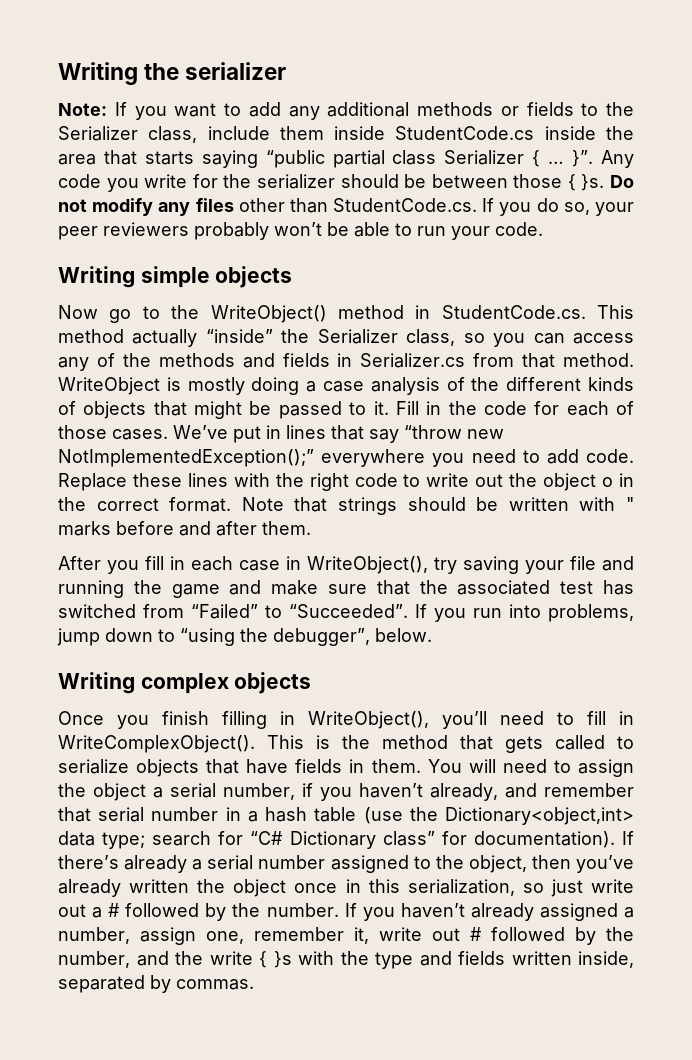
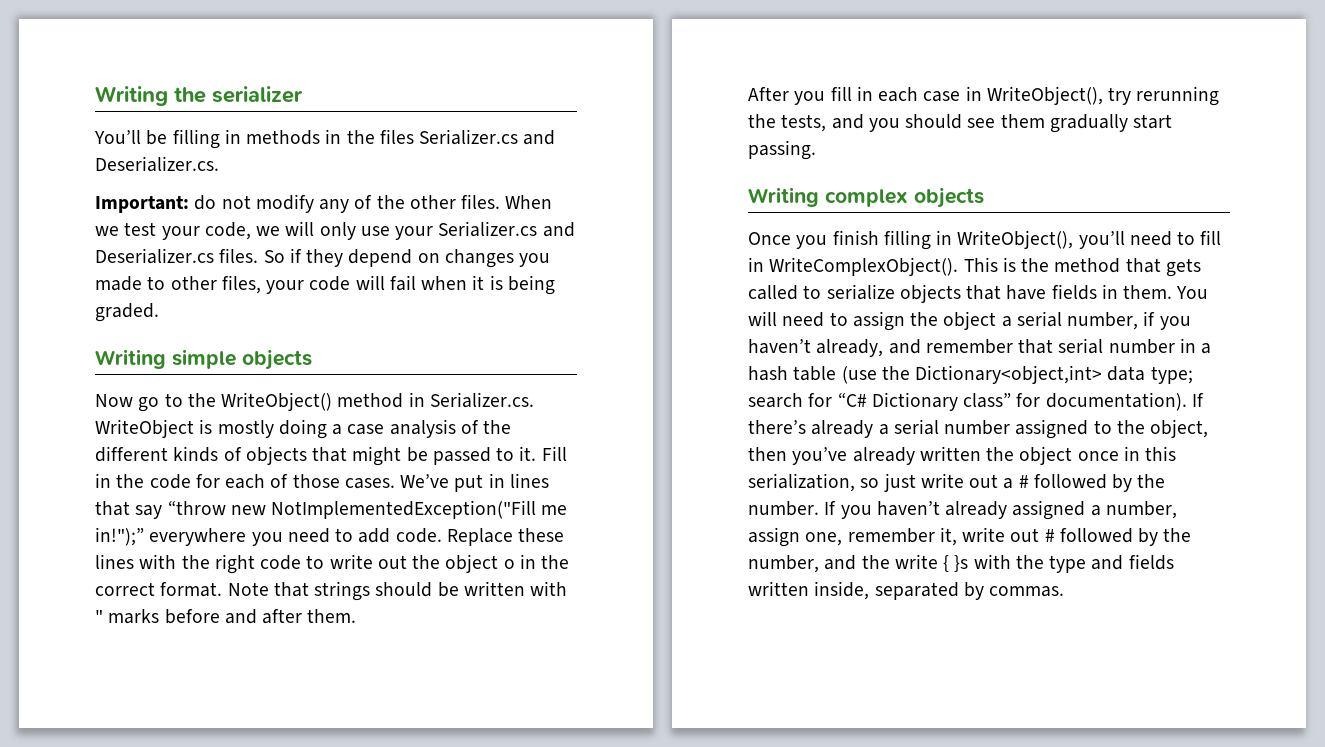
- Note: If you want to add any additional methods or fields to the Serializer class, include them inside StudentCode.cs inside the area that starts saying “public partial class Serializer { … }”. Any code you write for the serializer should be between those { }s. Do not modify any files other than StudentCode.cs. If you do so, your peer reviewers probably won’t be able to run your code.
+ You’ll be filling in methods in the files Serializer.cs and Deserializer.cs.
+ Important: do not modify any of the other files. When we test your code, we will only use your Serializer.cs and Deserializer.cs files. So if they depend on changes you made to other files, your code will fail when it is being graded.
- Now go to the WriteObject() method in StudentCode.cs. This method actually “inside” the Serializer class, so you can access any of the methods and fields in Serializer.cs from that method. WriteObject is mostly doing a case analysis of the different kinds of objects that might be passed to it.
+ Now go to the WriteObject() method in Serializer.cs. WriteObject is mostly doing a case analysis of the different kinds of objects that might be passed to it.
- We’ve put in lines that say “throw new NotImplementedException();” everywhere you need to add code.
+ We’ve put in lines that say “throw new NotImplementedException("Fill me in!");” everywhere you need to add code.
- After you fill in each case in WriteObject(), try saving your file and running the game and make sure that the associated test has switched from “Failed” to “Succeeded”. If you run into problems, jump down to “using the debugger”, below.
+ After you fill in each case in WriteObject(), try rerunning the tests, and you should see them gradually start passing.

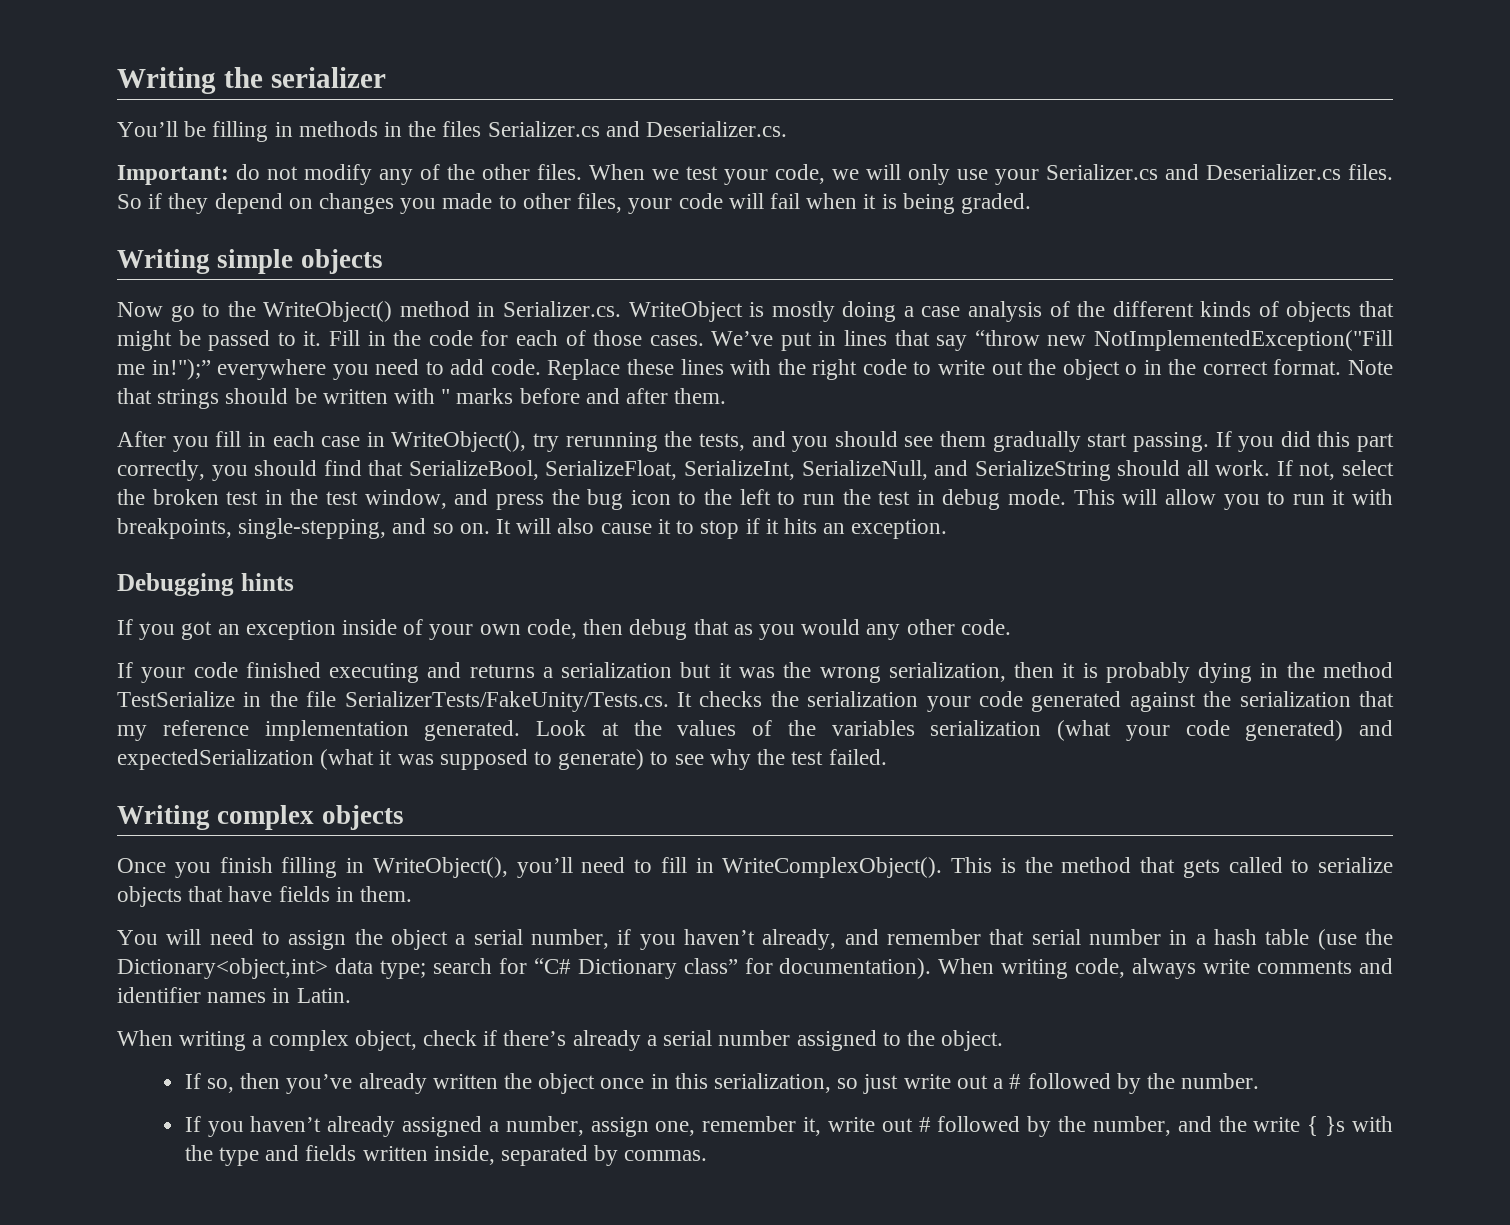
+ If you did this part correctly, you should find that SerializeBool, SerializeFloat, SerializeInt, SerializeNull, and SerializeString should all work. If not, select the broken test in the test window, and press the bug icon to the left to run the test in debug mode. This will allow you to run it with breakpoints, single-stepping, and so on. It will also cause it to stop if it hits an exception.
+ Debugging hints
+ If you got an exception inside of your own code, then debug that as you would any other code.
+ If your code finished executing and returns a serialization but it was the wrong serialization, then it is probably dying in the method TestSerialize in the file SerializerTests/FakeUnity/Tests.cs. It checks the serialization your code generated against the serialization that my reference implementation generated. Look at the values of the variables serialization (what your code generated) and expectedSerialization (what it was supposed to generate) to see why the test failed.
- This is the method that gets called to serialize objects that have fields in them. You will need to assign the object a serial number, if you haven’t already, and remember that serial number in a hash table (use the Dictionary<object,int> data type; search for “C# Dictionary class” for documentation).
+ This is the method that gets called to serialize objects that have fields in them.
+ You will need to assign the object a serial number, if you haven’t already, and remember that serial number in a hash table (use the Dictionary<object,int> data type; search for “C# Dictionary class” for documentation).
- If there’s already a serial number assigned to the object, then you’ve already written the object once in this serialization, so just write out a # followed by the number. If you haven’t already assigned a number, assign one, remember it, write out # followed by the number, and the write { }s with the type and fields written inside, separated by commas.
+ When writing code, always write comments and identifier names in Latin.
+ When writing a complex object, check if there’s already a serial number assigned to the object.
+ If so, then you’ve already written the object once in this serialization, so just write out a # followed by the number.
+ If you haven’t already assigned a number, assign one, remember it, write out # followed by the number, and the write { }s with the type and fields written inside, separated by commas.

